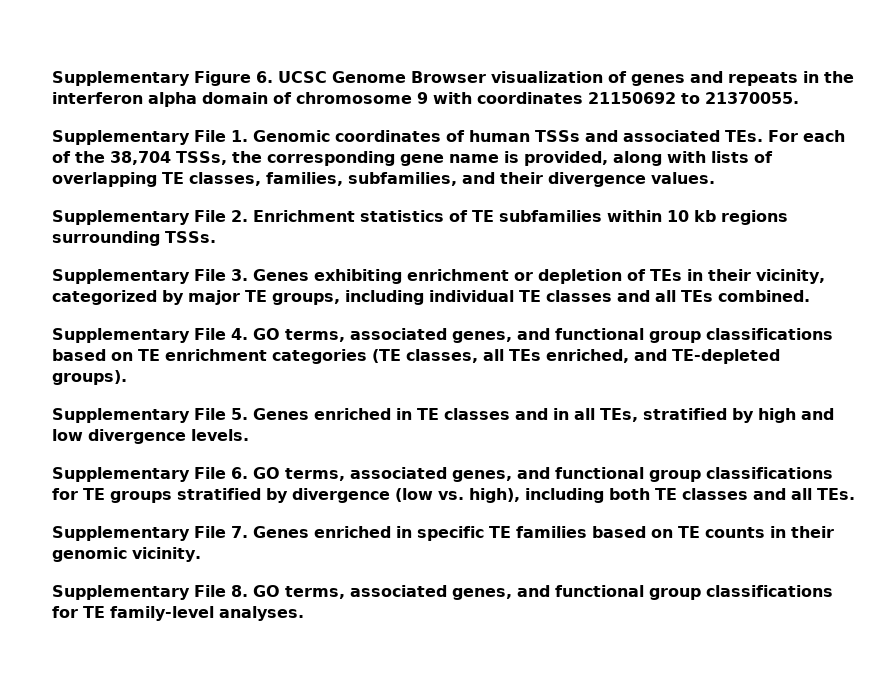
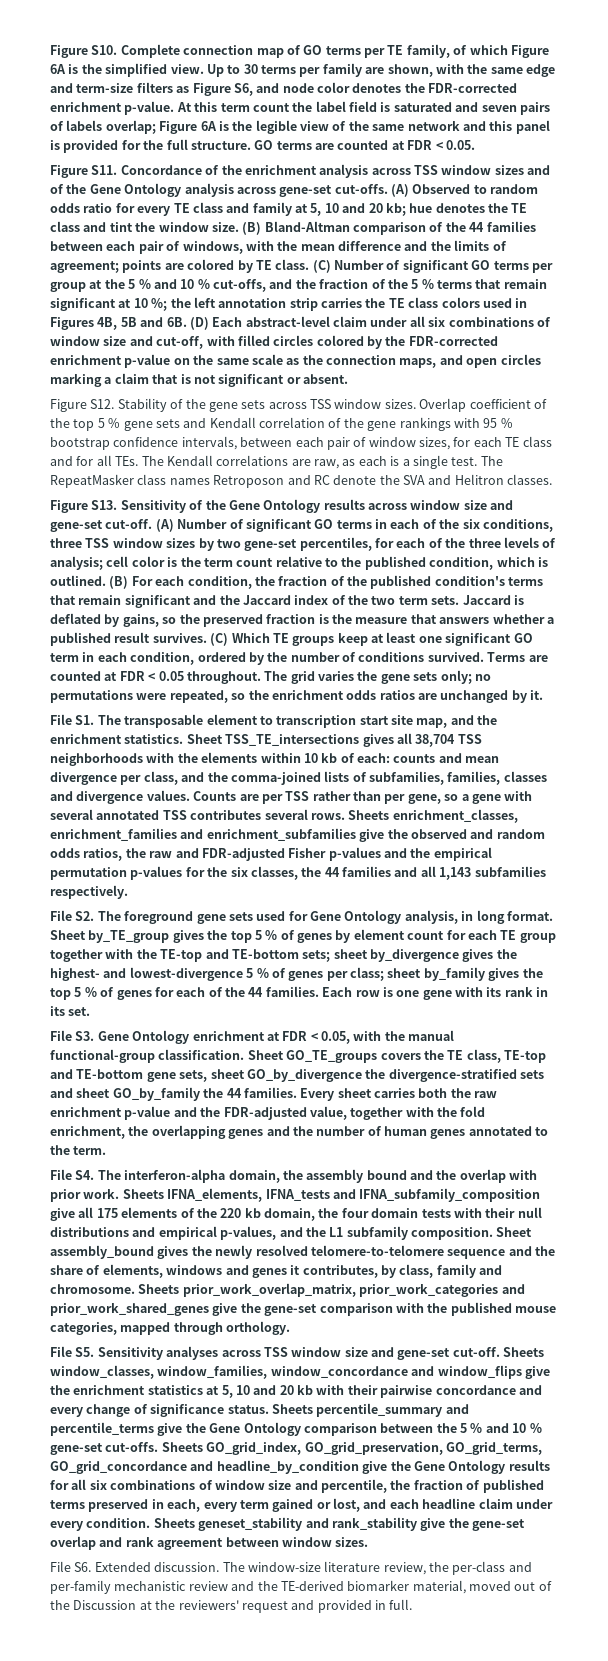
- Supplementary Figure 6. UCSC Genome Browser visualization of genes and repeats in the interferon alpha domain of chromosome 9 with coordinates 21150692 to 21370055.
- Supplementary File 1. Genomic coordinates of human TSSs and associated TEs. For each of the 38,704 TSSs, the corresponding gene name is provided, along with lists of overlapping TE classes, families, subfamilies, and their divergence values.
- Supplementary File 2. Enrichment statistics of TE subfamilies within 10 kb regions surrounding TSSs.
- Supplementary File 3. Genes exhibiting enrichment or depletion of TEs in their vicinity, categorized by major TE groups, including individual TE classes and all TEs combined.
- Supplementary File 4. GO terms, associated genes, and functional group classifications based on TE enrichment categories (TE classes, all TEs enriched, and TE-depleted groups).
- Supplementary File 5. Genes enriched in TE classes and in all TEs, stratified by high and low divergence levels.
- Supplementary File 6. GO terms, associated genes, and functional group classifications for TE groups stratified by divergence (low vs. high), including both TE classes and all TEs.
- Supplementary File 7. Genes enriched in specific TE families based on TE counts in their genomic vicinity.
- Supplementary File 8. GO terms, associated genes, and functional group classifications for TE family-level analyses.
+ Figure S10. Complete connection map of GO terms per TE family, of which Figure 6A is the simplified view. Up to 30 terms per family are shown, with the same edge and term-size filters as Figure S6, and node color denotes the FDR-corrected enrichment p-value. At this term count the label field is saturated and seven pairs of labels overlap; Figure 6A is the legible view of the same network and this panel is provided for the full structure. GO terms are counted at FDR < 0.05.
+ Figure S11. Concordance of the enrichment analysis across TSS window sizes and of the Gene Ontology analysis across gene-set cut-offs. (A) Observed to random odds ratio for every TE class and family at 5, 10 and 20 kb; hue denotes the TE class and tint the window size. (B) Bland-Altman comparison of the 44 families between each pair of windows, with the mean difference and the limits of agreement; points are colored by TE class. (C) Number of significant GO terms per group at the 5 % and 10 % cut-offs, and the fraction of the 5 % terms that remain significant at 10 %; the left annotation strip carries the TE class colors used in Figures 4B, 5B and 6B. (D) Each abstract-level claim under all six combinations of window size and cut-off, with filled circles colored by the FDR-corrected enrichment p-value on the same scale as the connection maps, and open circles marking a claim that is not significant or absent.
+ Figure S12. Stability of the gene sets across TSS window sizes. Overlap coefficient of the top 5 % gene sets and Kendall correlation of the gene rankings with 95 % bootstrap confidence intervals, between each pair of window sizes, for each TE class and for all TEs. The Kendall correlations are raw, as each is a single test. The RepeatMasker class names Retroposon and RC denote the SVA and Helitron classes.
+ Figure S13. Sensitivity of the Gene Ontology results across window size and gene-set cut-off. (A) Number of significant GO terms in each of the six conditions, three TSS window sizes by two gene-set percentiles, for each of the three levels of analysis; cell color is the term count relative to the published condition, which is outlined. (B) For each condition, the fraction of the published condition's terms that remain significant and the Jaccard index of the two term sets. Jaccard is deflated by gains, so the preserved fraction is the measure that answers whether a published result survives. (C) Which TE groups keep at least one significant GO term in each condition, ordered by the number of conditions survived. Terms are counted at FDR < 0.05 throughout. The grid varies the gene sets only; no permutations were repeated, so the enrichment odds ratios are unchanged by it.
+ File S1. The transposable element to transcription start site map, and the enrichment statistics. Sheet TSS_TE_intersections gives all 38,704 TSS neighborhoods with the elements within 10 kb of each: counts and mean divergence per class, and the comma-joined lists of subfamilies, families, classes and divergence values. Counts are per TSS rather than per gene, so a gene with several annotated TSS contributes several rows. Sheets enrichment_classes, enrichment_families and enrichment_subfamilies give the observed and random odds ratios, the raw and FDR-adjusted Fisher p-values and the empirical permutation p-values for the six classes, the 44 families and all 1,143 subfamilies respectively.
+ File S2. The foreground gene sets used for Gene Ontology analysis, in long format. Sheet by_TE_group gives the top 5 % of genes by element count for each TE group together with the TE-top and TE-bottom sets; sheet by_divergence gives the highest- and lowest-divergence 5 % of genes per class; sheet by_family gives the top 5 % of genes for each of the 44 families. Each row is one gene with its rank in its set.
+ File S3. Gene Ontology enrichment at FDR < 0.05, with the manual functional-group classification. Sheet GO_TE_groups covers the TE class, TE-top and TE-bottom gene sets, sheet GO_by_divergence the divergence-stratified sets and sheet GO_by_family the 44 families. Every sheet carries both the raw enrichment p-value and the FDR-adjusted value, together with the fold enrichment, the overlapping genes and the number of human genes annotated to the term.
+ File S4. The interferon-alpha domain, the assembly bound and the overlap with prior work. Sheets IFNA_elements, IFNA_tests and IFNA_subfamily_composition give all 175 elements of the 220 kb domain, the four domain tests with their null distributions and empirical p-values, and the L1 subfamily composition. Sheet assembly_bound gives the newly resolved telomere-to-telomere sequence and the share of elements, windows and genes it contributes, by class, family and chromosome. Sheets prior_work_overlap_matrix, prior_work_categories and prior_work_shared_genes give the gene-set comparison with the published mouse categories, mapped through orthology.
+ File S5. Sensitivity analyses across TSS window size and gene-set cut-off. Sheets window_classes, window_families, window_concordance and window_flips give the enrichment statistics at 5, 10 and 20 kb with their pairwise concordance and every change of significance status. Sheets percentile_summary and percentile_terms give the Gene Ontology comparison between the 5 % and 10 % gene-set cut-offs. Sheets GO_grid_index, GO_grid_preservation, GO_grid_terms, GO_grid_concordance and headline_by_condition give the Gene Ontology results for all six combinations of window size and percentile, the fraction of published terms preserved in each, every term gained or lost, and each headline claim under every condition. Sheets geneset_stability and rank_stability give the gene-set overlap and rank agreement between window sizes.
+ File S6. Extended discussion. The window-size literature review, the per-class and per-family mechanistic review and the TE-derived biomarker material, moved out of the Discussion at the reviewers' request and provided in full.

